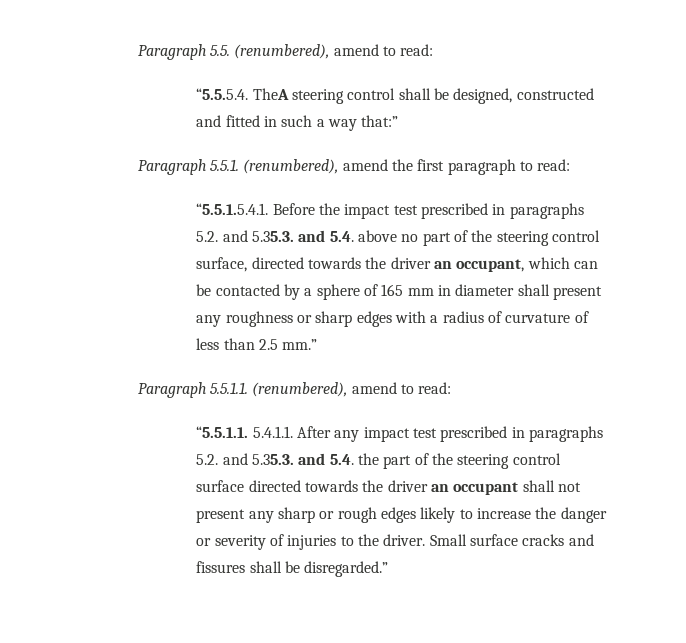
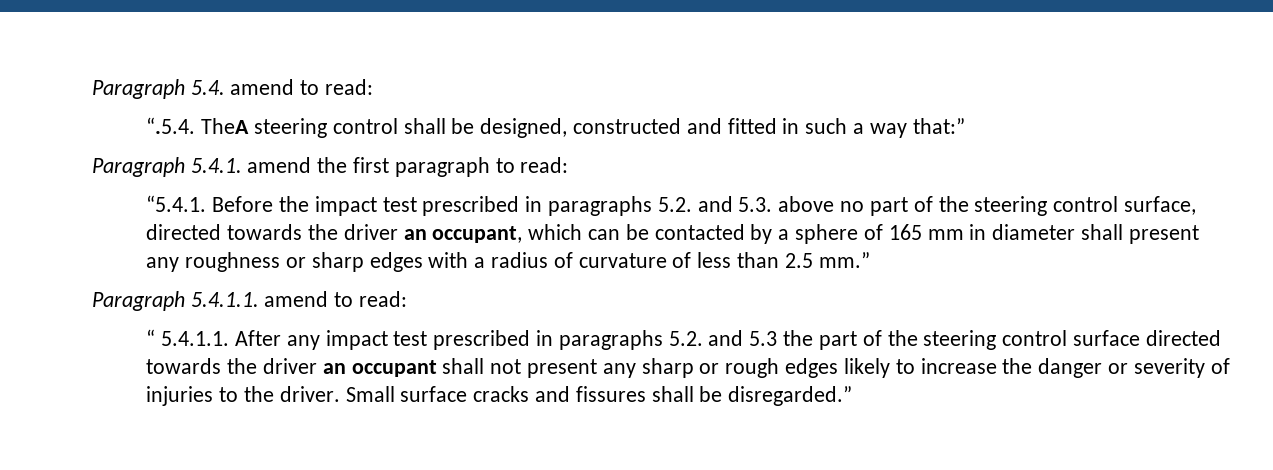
- Paragraph 5.5. (renumbered), amend to read:
- “5.5.5.4. TheA steering control shall be designed, constructed and fitted in such a way that:”
+ Paragraph 5.4. amend to read:
+ “.5.4. TheA steering control shall be designed, constructed and fitted in such a way that:”
- Paragraph 5.5.1. (renumbered), amend the first paragraph to read:
+ Paragraph 5.4.1. amend the first paragraph to read:
- “5.5.1.5.4.1. Before the impact test prescribed in paragraphs 5.2. and 5.35.3. and 5.4. above no part of the steering control surface, directed towards the driver an occupant, which can be contacted by a sphere of 165 mm in diameter shall present any roughness or sharp edges with a radius of curvature of less than 2.5 mm.”
+ “5.4.1. Before the impact test prescribed in paragraphs 5.2. and 5.3. above no part of the steering control surface, directed towards the driver an occupant, which can be contacted by a sphere of 165 mm in diameter shall present any roughness or sharp edges with a radius of curvature of less than 2.5 mm.”
- Paragraph 5.5.1.1. (renumbered), amend to read:
- “5.5.1.1. 5.4.1.1. After any impact test prescribed in paragraphs 5.2. and 5.35.3. and 5.4. the part of the steering control surface directed towards the driver an occupant shall not present any sharp or rough edges likely to increase the danger or severity of injuries to the driver.
+ Paragraph 5.4.1.1. amend to read:
+ “ 5.4.1.1. After any impact test prescribed in paragraphs 5.2. and 5.3 the part of the steering control surface directed towards the driver an occupant shall not present any sharp or rough edges likely to increase the danger or severity of injuries to the driver.

